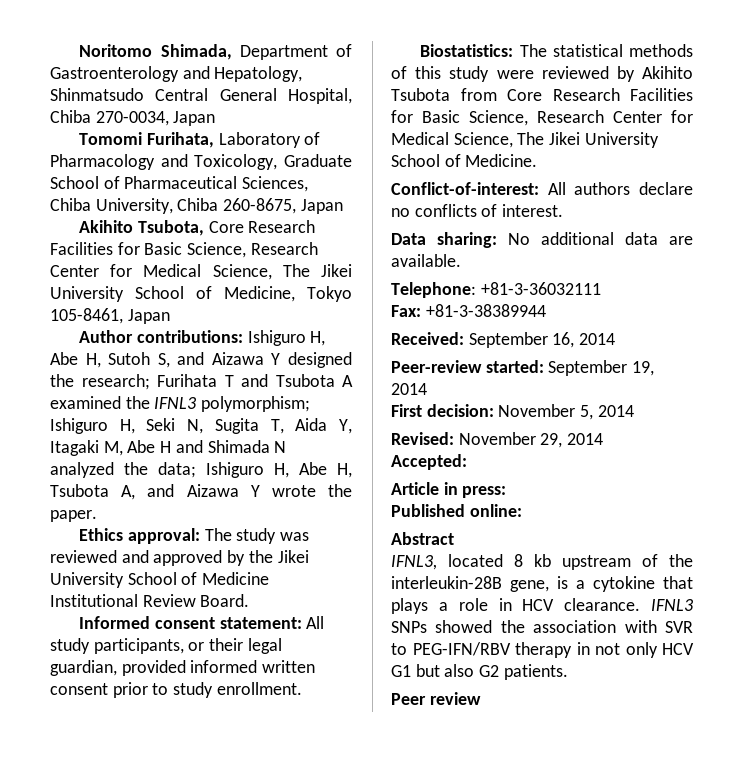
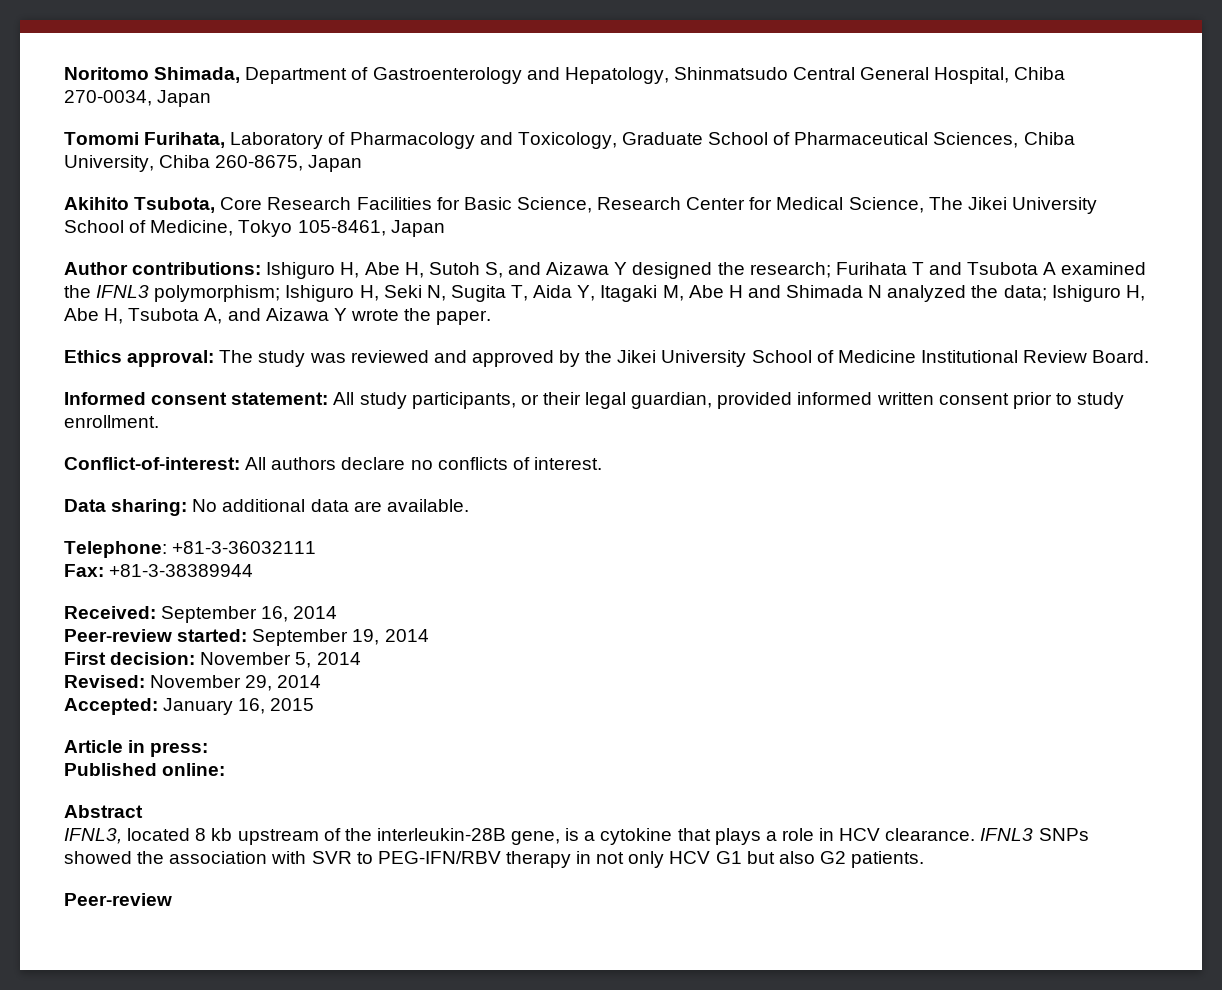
- Biostatistics: The statistical methods of this study were reviewed by Akihito Tsubota from Core Research Facilities for Basic Science, Research Center for Medical Science, The Jikei University School of Medicine.
- Accepted:
+ Accepted: January 16, 2015
  IFNL3 SNPs showed the association with SVR to PEG-IFN/RBV therapy in not only HCV G1 but also G2 patients.
- Peer review
+ Peer-review

